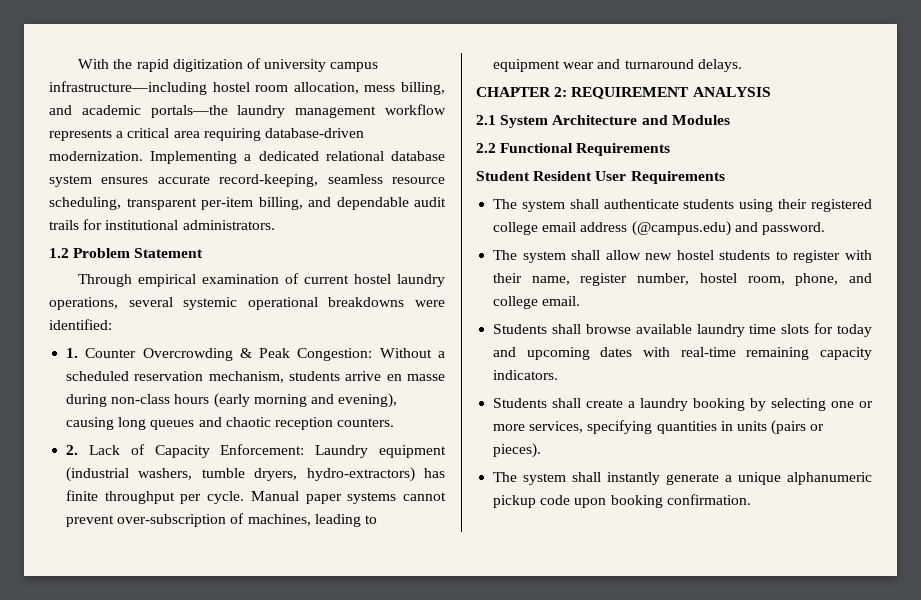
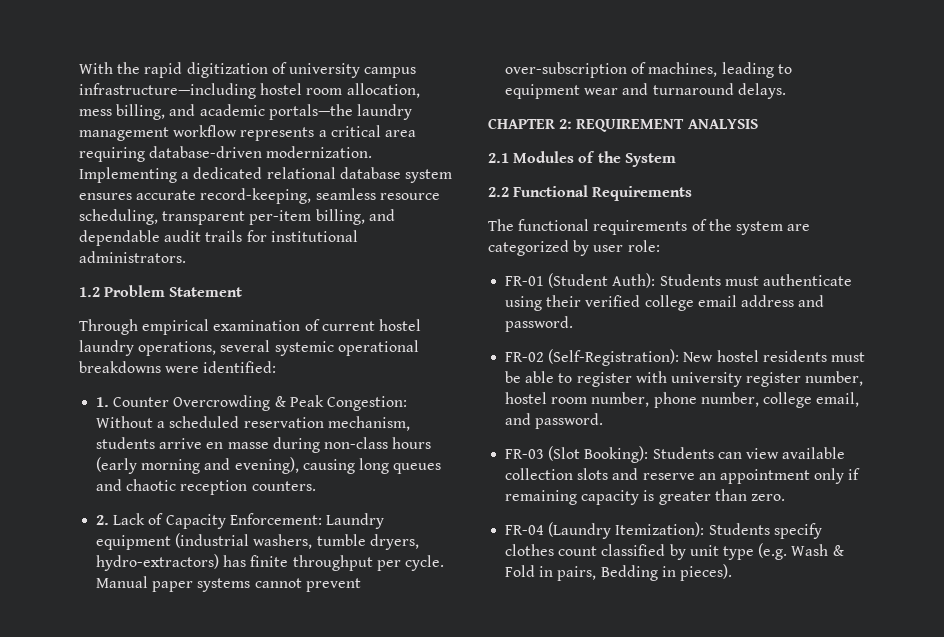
- 2.1 System Architecture and Modules
+ 2.1 Modules of the System
- Student Resident User Requirements
- The system shall authenticate students using their registered college email address (@campus.edu) and password.
- The system shall allow new hostel students to register with their name, register number, hostel room, phone, and college email.
- Students shall browse available laundry time slots for today and upcoming dates with real-time remaining capacity indicators.
- Students shall create a laundry booking by selecting one or more services, specifying quantities in units (pairs or pieces).
- The system shall instantly generate a unique alphanumeric pickup code upon booking confirmation.
+ The functional requirements of the system are categorized by user role:
+ FR-01 (Student Auth): Students must authenticate using their verified college email address and password.
+ FR-02 (Self-Registration): New hostel residents must be able to register with university register number, hostel room number, phone number, college email, and password.
+ FR-03 (Slot Booking): Students can view available collection slots and reserve an appointment only if remaining capacity is greater than zero.
+ FR-04 (Laundry Itemization): Students specify clothes count classified by unit type (e.g. Wash & Fold in pairs, Bedding in pieces).

